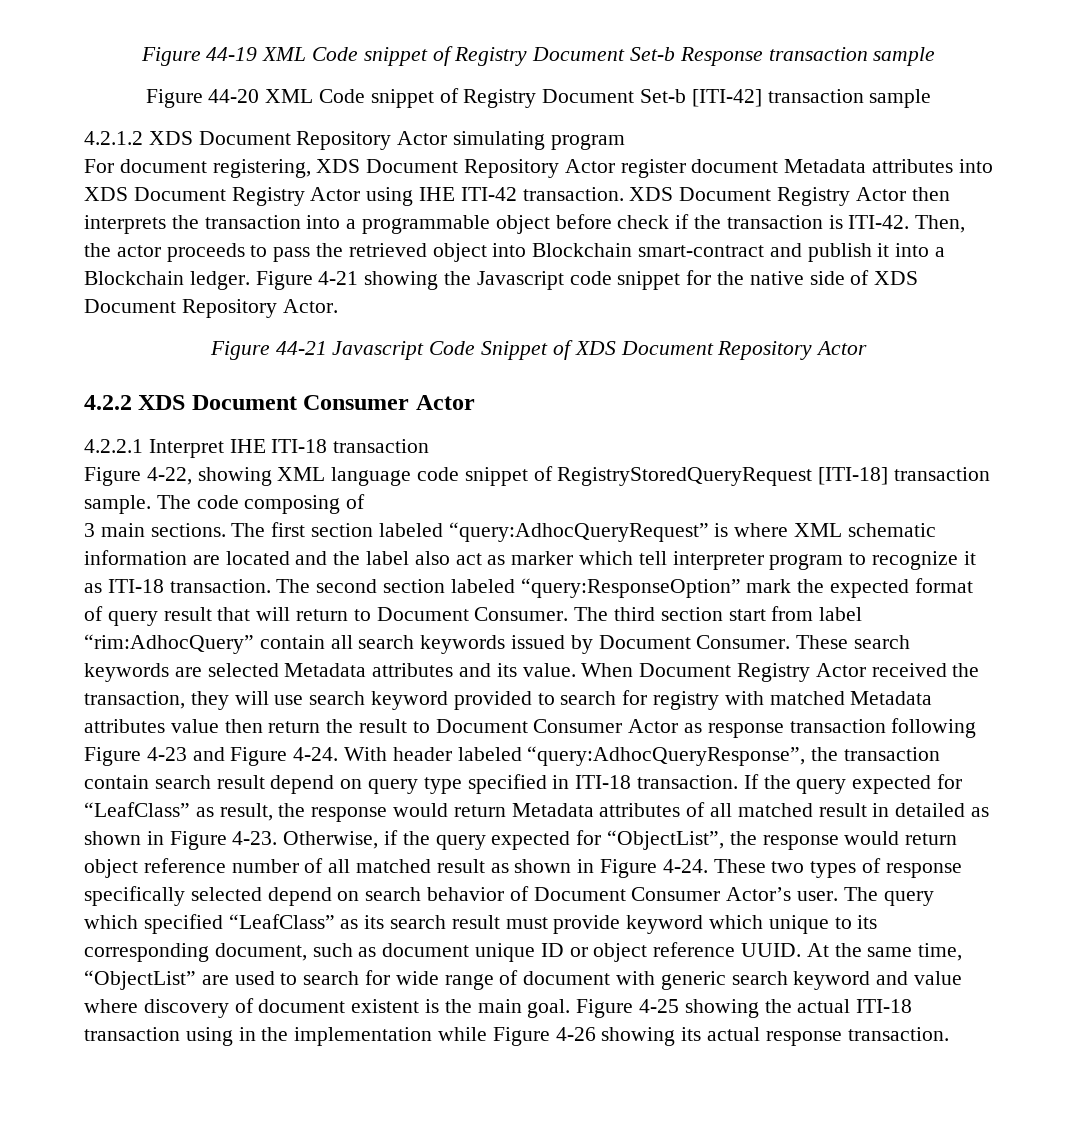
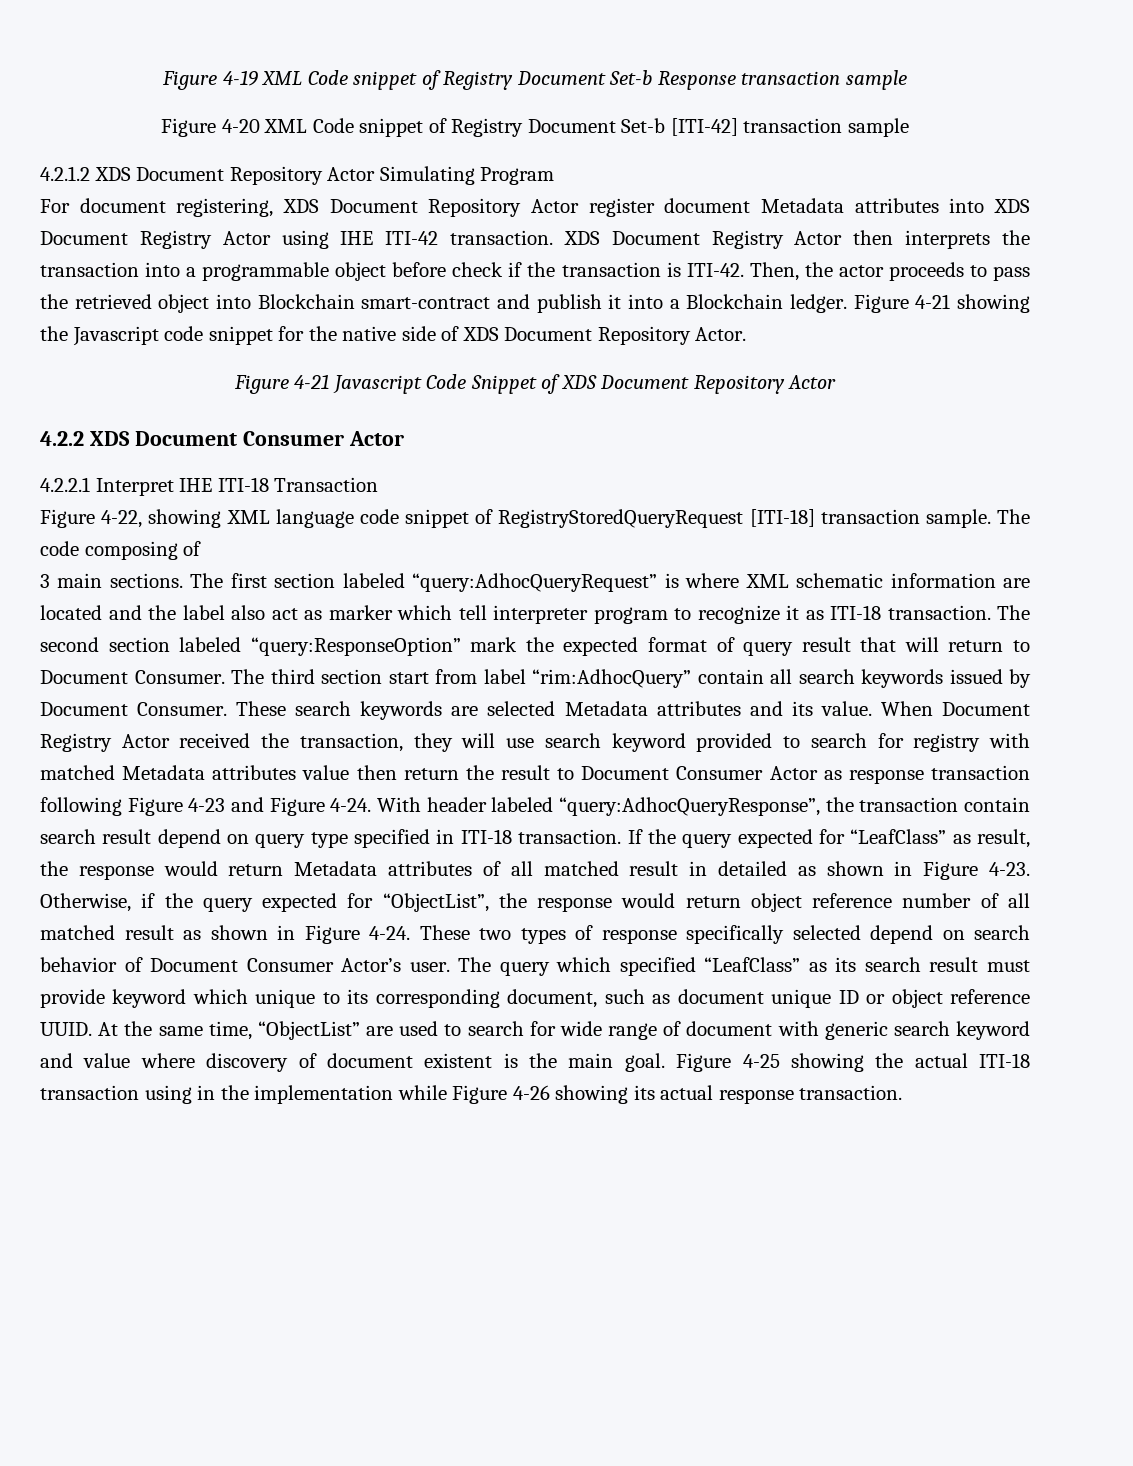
- Figure 44-19 XML Code snippet of Registry Document Set-b Response transaction sample
+ Figure 4-19 XML Code snippet of Registry Document Set-b Response transaction sample
- Figure 44-20 XML Code snippet of Registry Document Set-b [ITI-42] transaction sample
+ Figure 4-20 XML Code snippet of Registry Document Set-b [ITI-42] transaction sample
- 4.2.1.2 XDS Document Repository Actor simulating program
+ 4.2.1.2 XDS Document Repository Actor Simulating Program
- Figure 44-21 Javascript Code Snippet of XDS Document Repository Actor
+ Figure 4-21 Javascript Code Snippet of XDS Document Repository Actor
- 4.2.2.1 Interpret IHE ITI-18 transaction
+ 4.2.2.1 Interpret IHE ITI-18 Transaction

